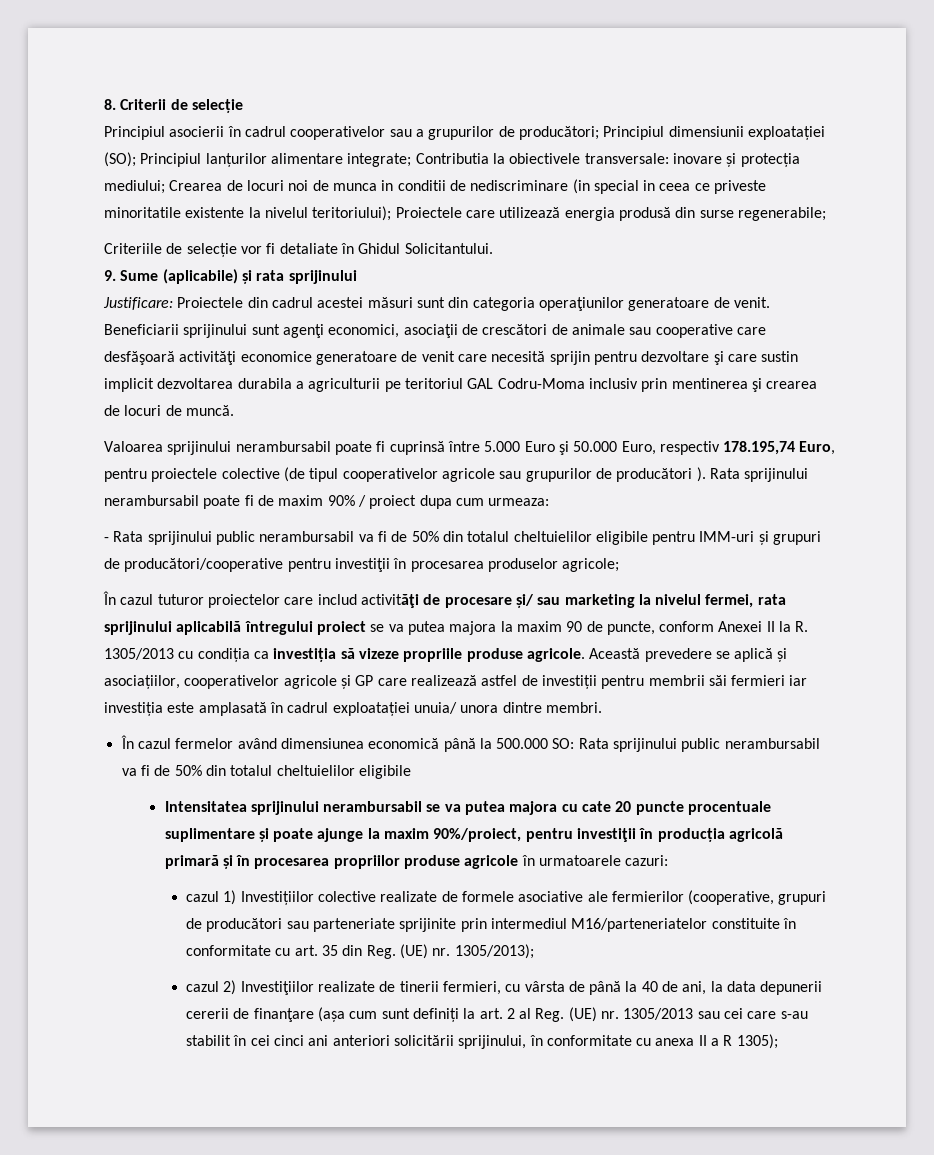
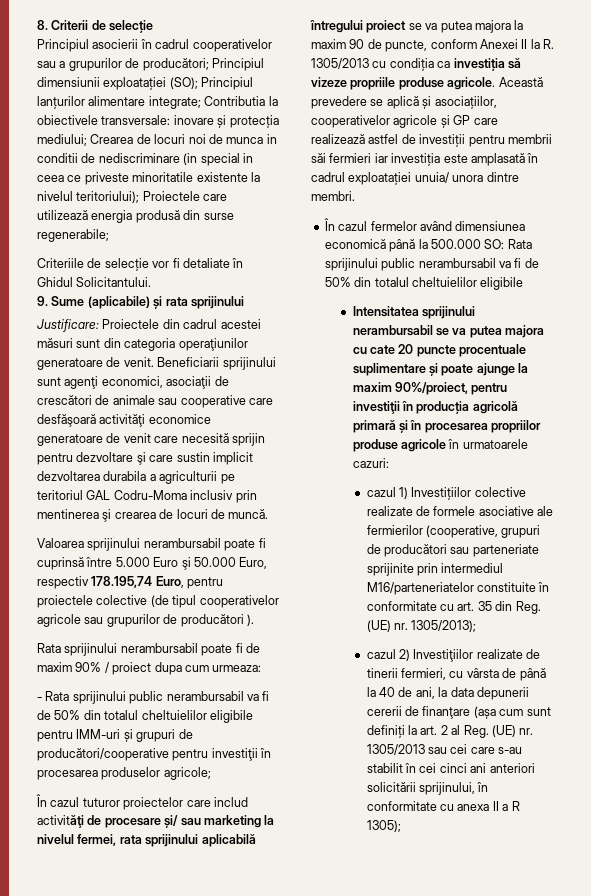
- Valoarea sprijinului nerambursabil poate fi cuprinsă între 5.000 Euro şi 50.000 Euro, respectiv 178.195,74 Euro, pentru proiectele colective (de tipul cooperativelor agricole sau grupurilor de producători ). Rata sprijinului nerambursabil poate fi de maxim 90% / proiect dupa cum urmeaza:
+ Valoarea sprijinului nerambursabil poate fi cuprinsă între 5.000 Euro şi 50.000 Euro, respectiv 178.195,74 Euro, pentru proiectele colective (de tipul cooperativelor agricole sau grupurilor de producători ).
+ Rata sprijinului nerambursabil poate fi de maxim 90% / proiect dupa cum urmeaza:

